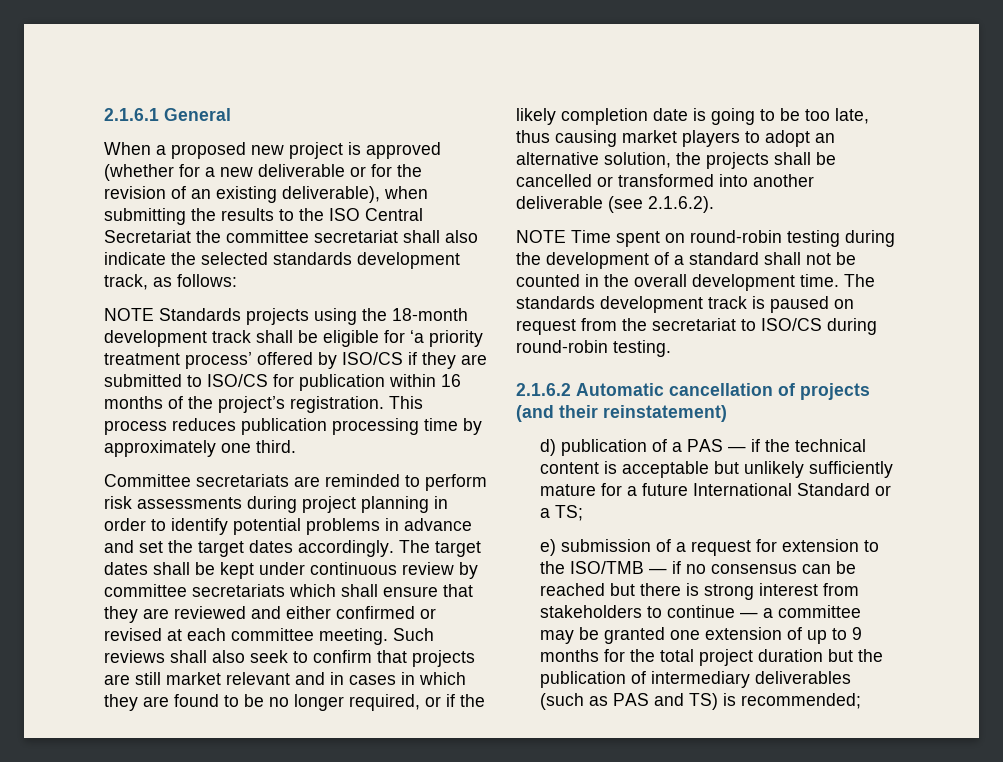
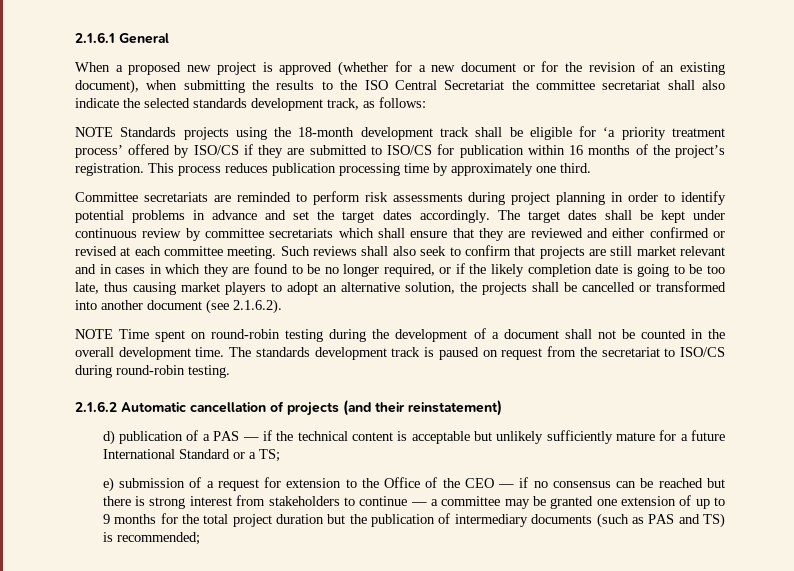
- When a proposed new project is approved (whether for a new deliverable or for the revision of an existing deliverable), when submitting the results to the ISO Central Secretariat the committee secretariat shall also indicate the selected standards development track, as follows:
+ When a proposed new project is approved (whether for a new document or for the revision of an existing document), when submitting the results to the ISO Central Secretariat the committee secretariat shall also indicate the selected standards development track, as follows:
- Such reviews shall also seek to confirm that projects are still market relevant and in cases in which they are found to be no longer required, or if the likely completion date is going to be too late, thus causing market players to adopt an alternative solution, the projects shall be cancelled or transformed into another deliverable (see 2.1.6.2).
+ Such reviews shall also seek to confirm that projects are still market relevant and in cases in which they are found to be no longer required, or if the likely completion date is going to be too late, thus causing market players to adopt an alternative solution, the projects shall be cancelled or transformed into another document (see 2.1.6.2).
- NOTE Time spent on round-robin testing during the development of a standard shall not be counted in the overall development time.
+ NOTE Time spent on round-robin testing during the development of a document shall not be counted in the overall development time.
- e) submission of a request for extension to the ISO/TMB — if no consensus can be reached but there is strong interest from stakeholders to continue — a committee may be granted one extension of up to 9 months for the total project duration but the publication of intermediary deliverables (such as PAS and TS) is recommended;
+ e) submission of a request for extension to the Office of the CEO — if no consensus can be reached but there is strong interest from stakeholders to continue — a committee may be granted one extension of up to 9 months for the total project duration but the publication of intermediary documents (such as PAS and TS) is recommended;

